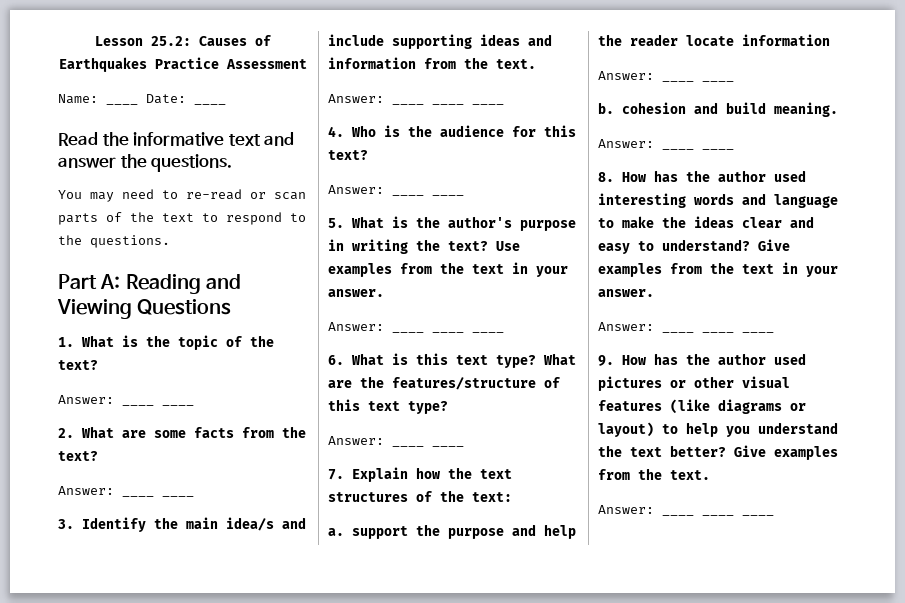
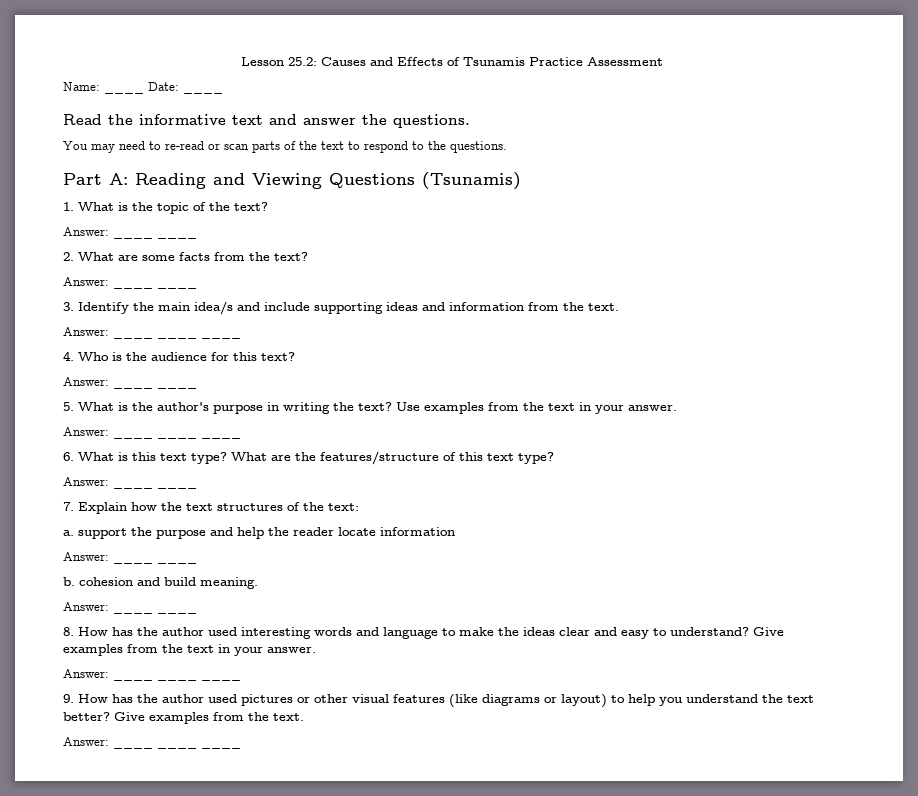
- Lesson 25.2: Causes of Earthquakes Practice Assessment
+ Lesson 25.2: Causes and Effects of Tsunamis Practice Assessment
- Part A: Reading and Viewing Questions
+ Part A: Reading and Viewing Questions (Tsunamis)

